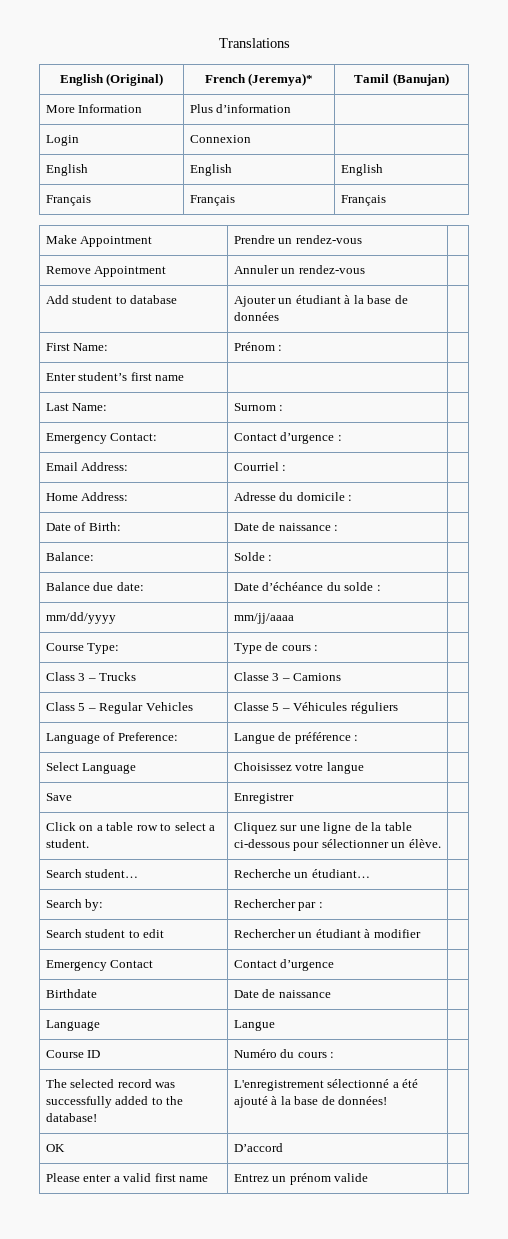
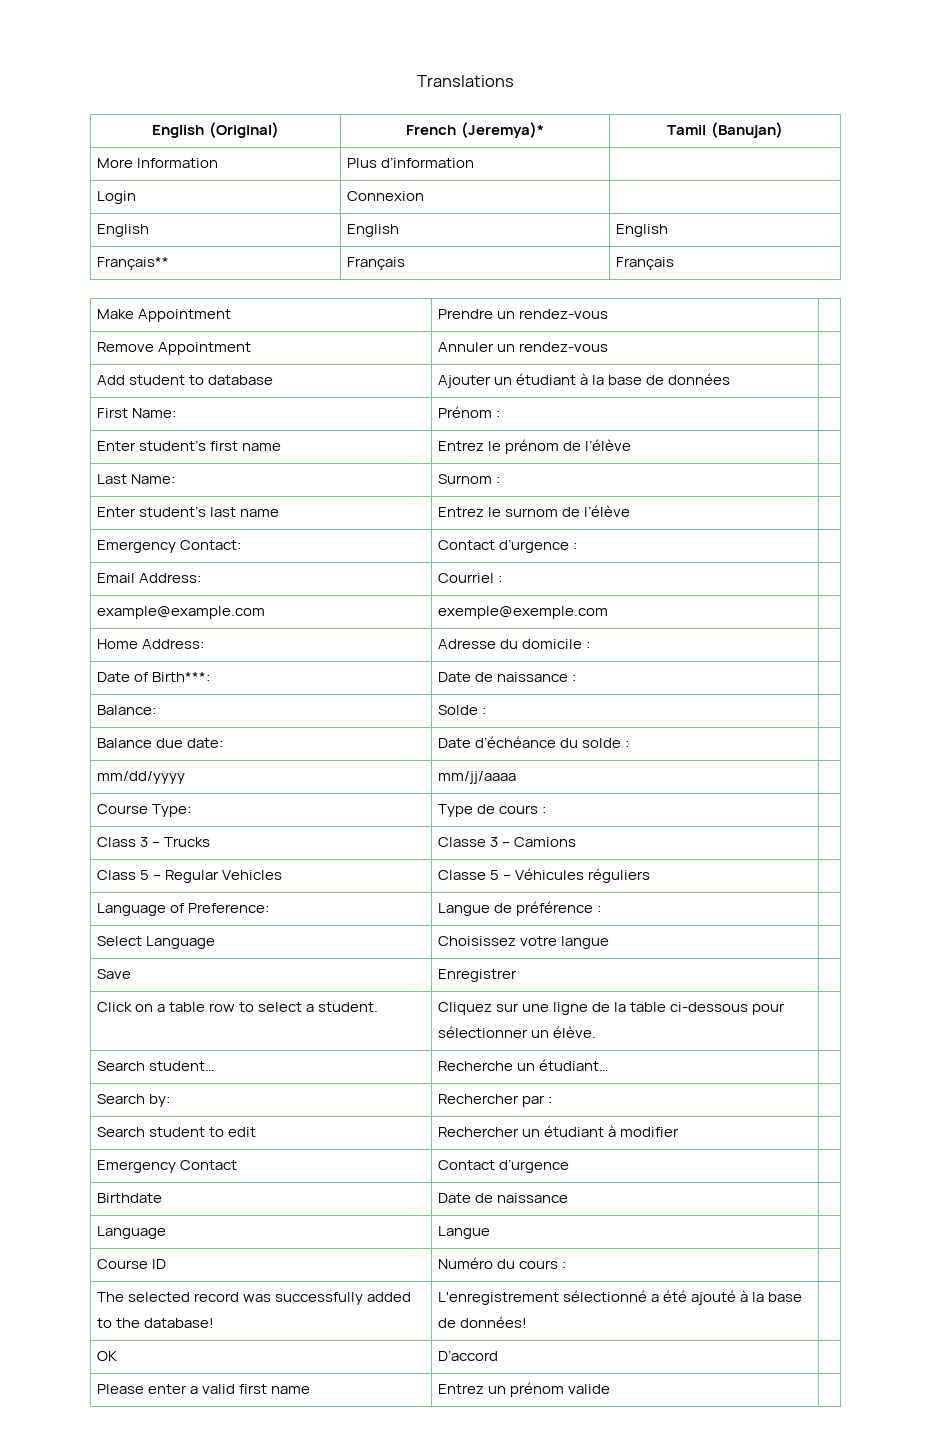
- Français | Français | Français
+ Français** | Français | Français
- Enter student’s first name | |
+ Enter student’s first name | Entrez le prénom de l’élève |
+ Enter student’s last name | Entrez le surnom de l’élève |
+ example@example.com | exemple@exemple.com |
- Date of Birth: | Date de naissance : |
+ Date of Birth***: | Date de naissance : |

